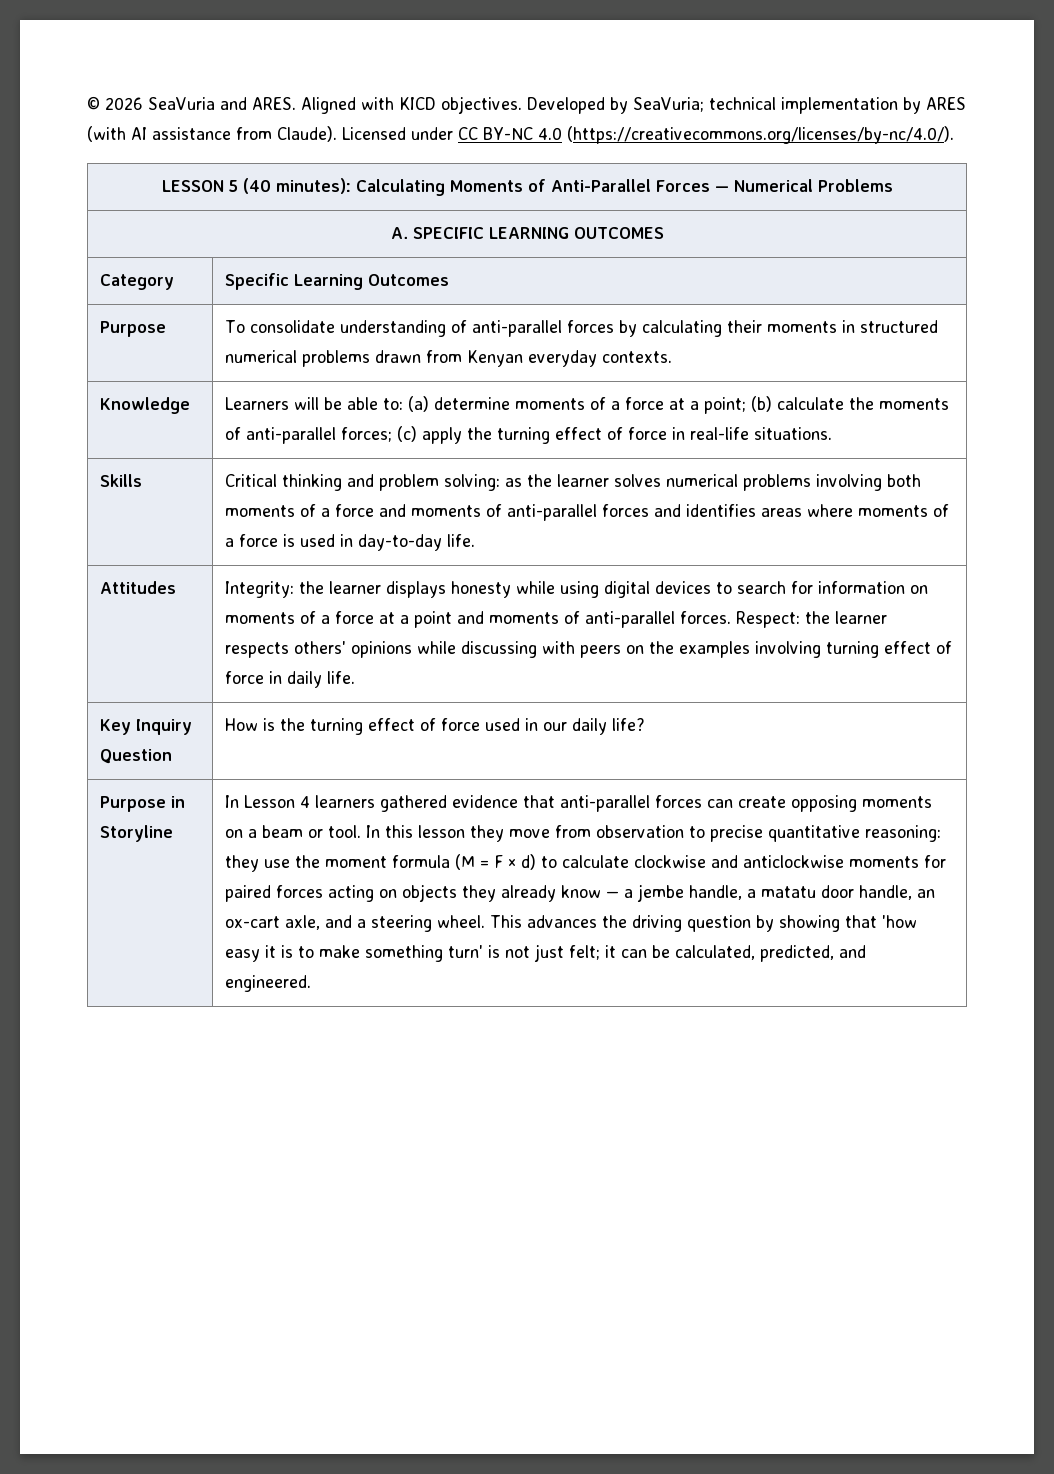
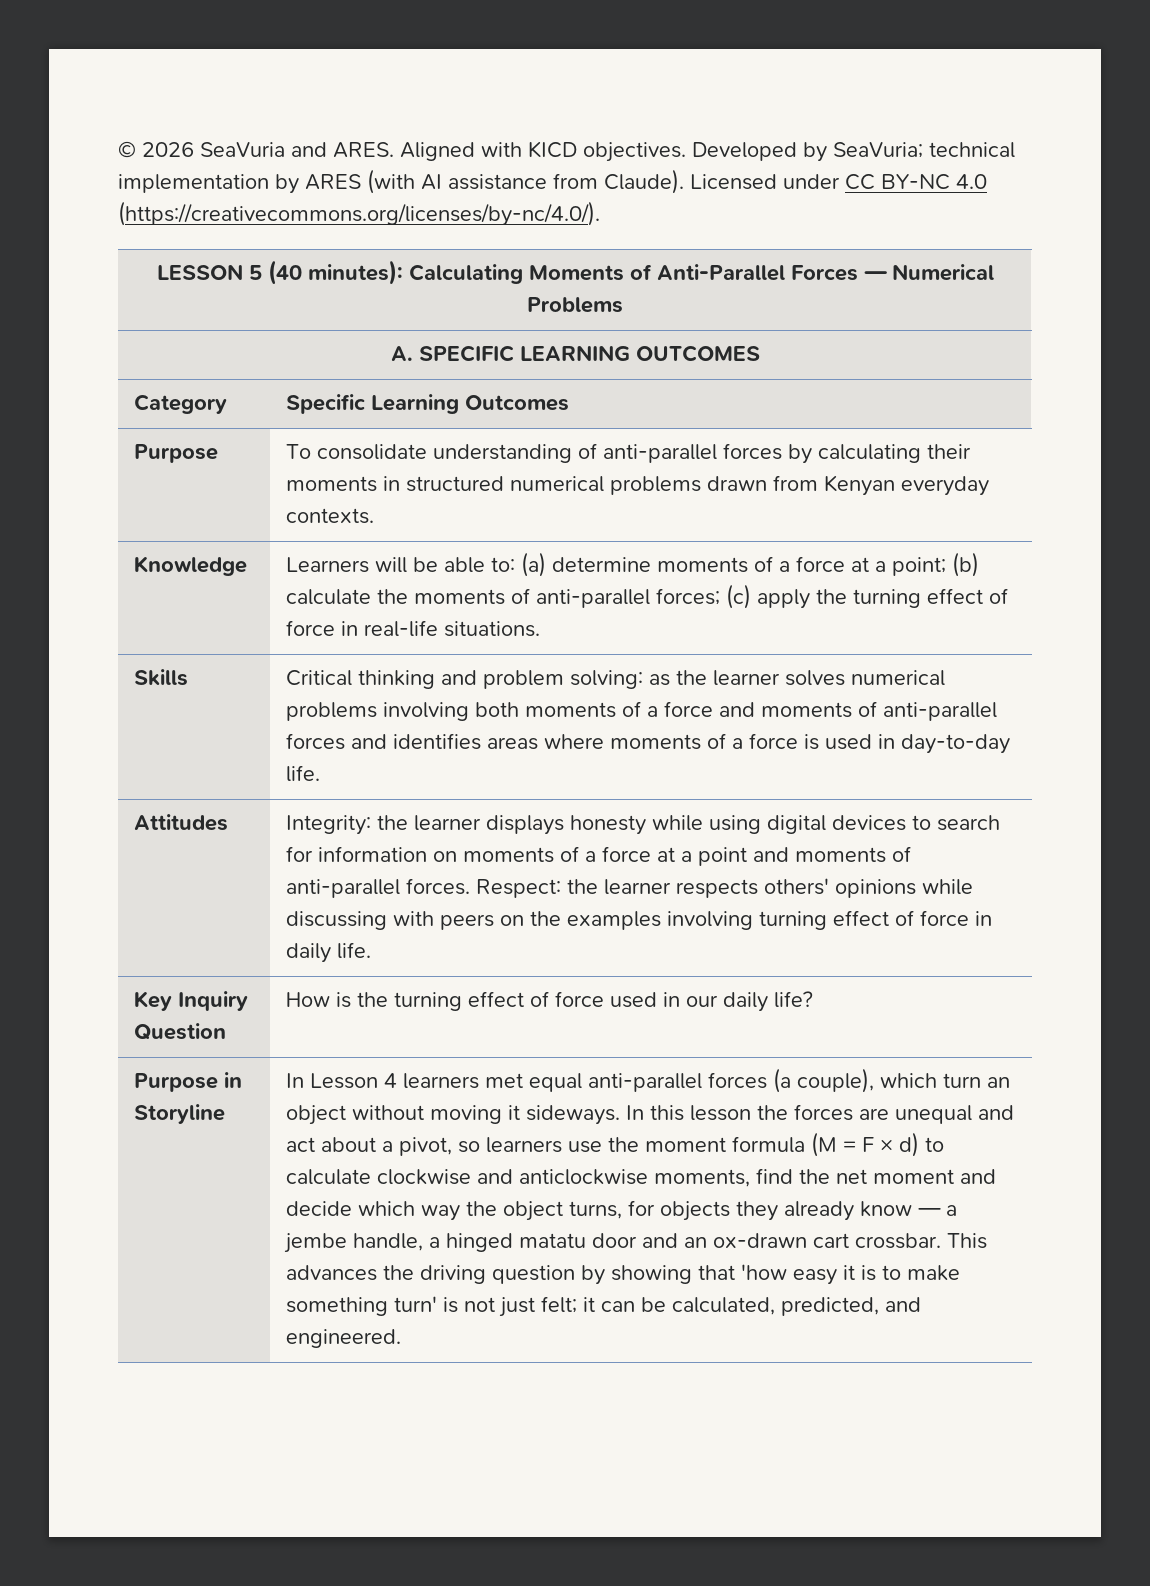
- In Lesson 4 learners gathered evidence that anti-parallel forces can create opposing moments on a beam or tool. In this lesson they move from observation to precise quantitative reasoning: they use the moment formula (M = F × d) to calculate clockwise and anticlockwise moments for paired forces acting on objects they already know — a jembe handle, a matatu door handle, an ox-cart axle, and a steering wheel.
+ In Lesson 4 learners met equal anti-parallel forces (a couple), which turn an object without moving it sideways. In this lesson the forces are unequal and act about a pivot, so learners use the moment formula (M = F × d) to calculate clockwise and anticlockwise moments, find the net moment and decide which way the object turns, for objects they already know — a jembe handle, a hinged matatu door and an ox-drawn cart crossbar.

